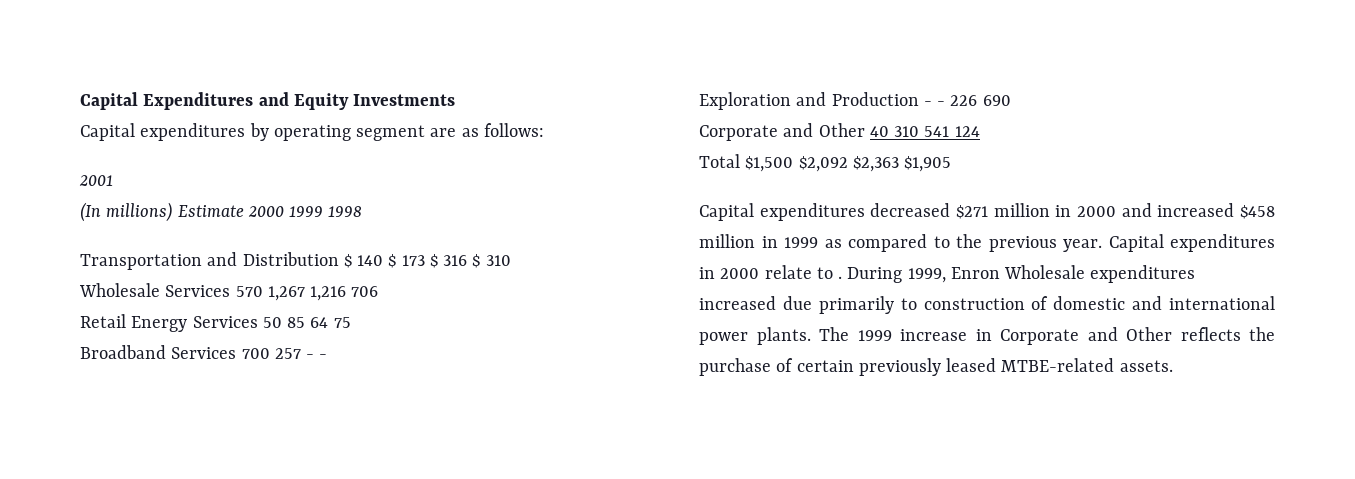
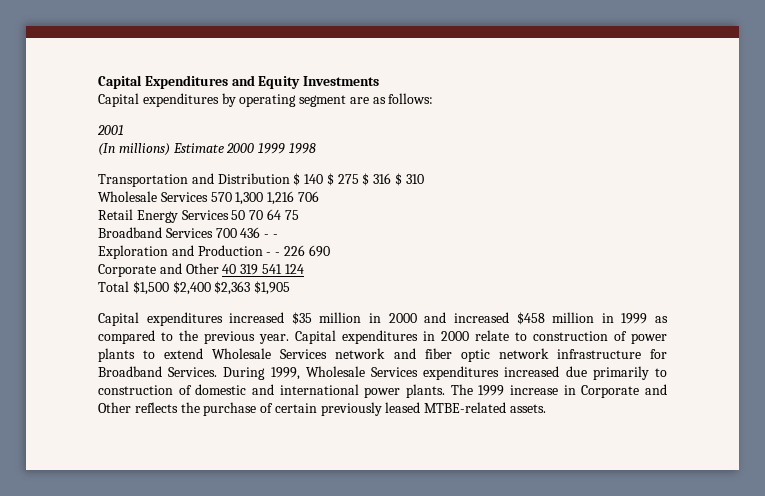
- Transportation and Distribution $ 140 $ 173 $ 316 $ 310
+ Transportation and Distribution $ 140 $ 275 $ 316 $ 310
- Wholesale Services 570 1,267 1,216 706
+ Wholesale Services 570 1,300 1,216 706
- Retail Energy Services 50 85 64 75
+ Retail Energy Services 50 70 64 75
- Broadband Services 700 257 - -
+ Broadband Services 700 436 - -
- Corporate and Other 40 310 541 124
+ Corporate and Other 40 319 541 124
- Total $1,500 $2,092 $2,363 $1,905
+ Total $1,500 $2,400 $2,363 $1,905
- Capital expenditures decreased $271 million in 2000 and increased $458 million in 1999 as compared to the previous year.
+ Capital expenditures increased $35 million in 2000 and increased $458 million in 1999 as compared to the previous year.
- Capital expenditures in 2000 relate to . During 1999, Enron Wholesale expenditures increased due primarily to construction of domestic and international power plants.
+ Capital expenditures in 2000 relate to construction of power plants to extend Wholesale Services network and fiber optic network infrastructure for Broadband Services. During 1999, Wholesale Services expenditures increased due primarily to construction of domestic and international power plants.

